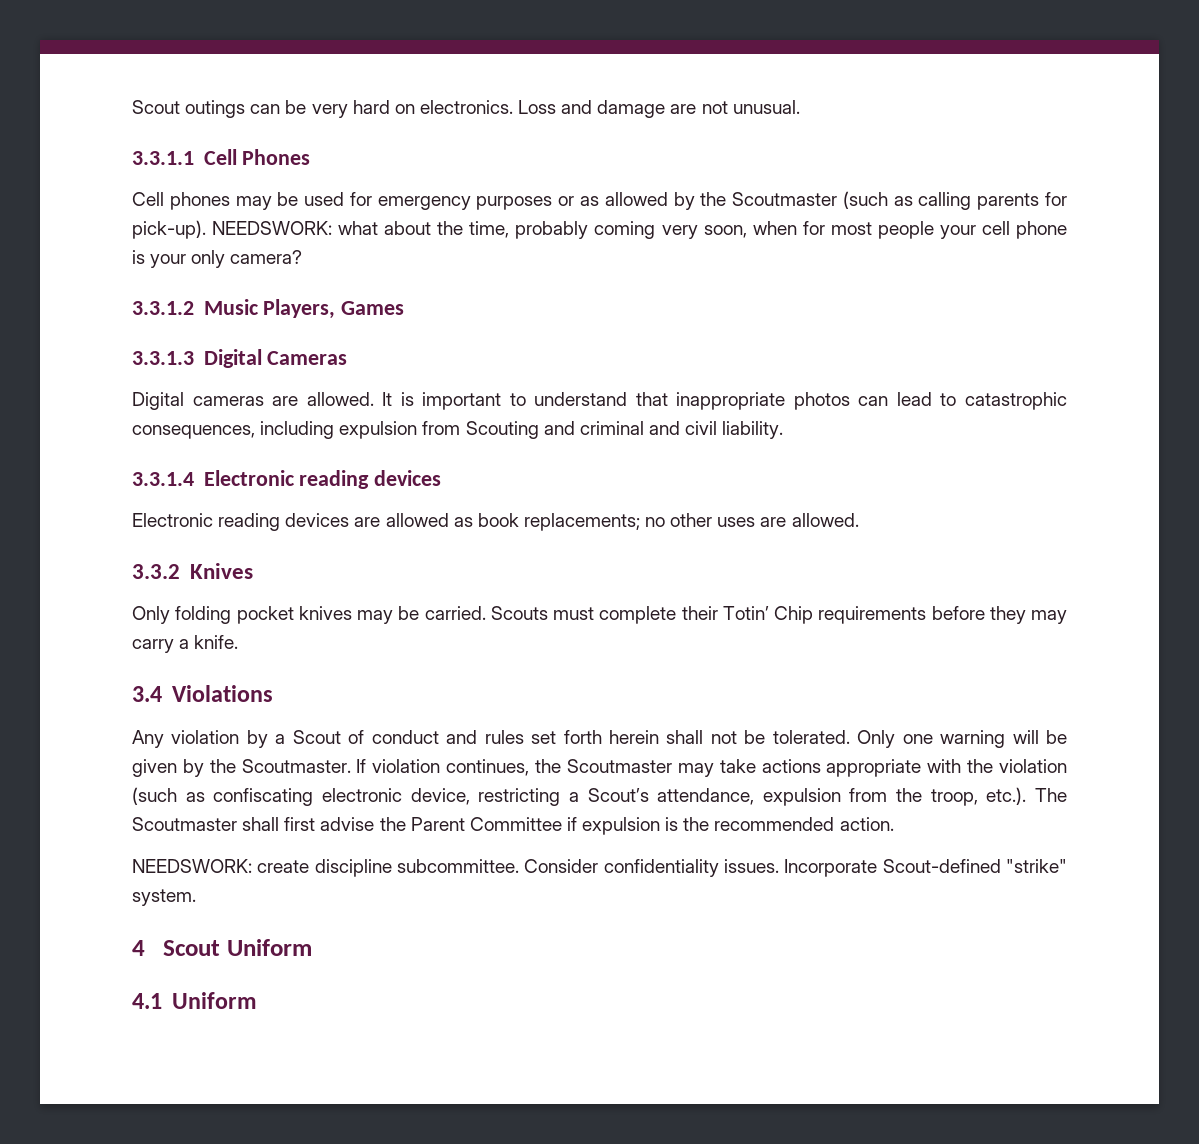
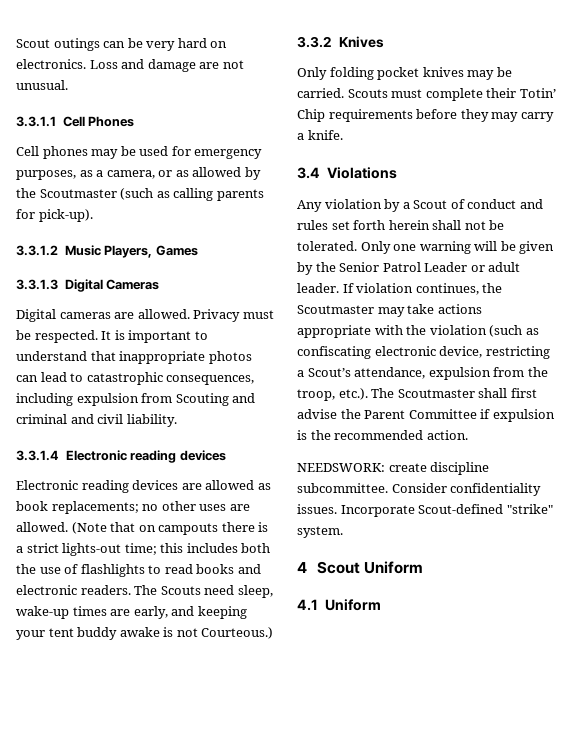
- Cell phones may be used for emergency purposes or as allowed by the Scoutmaster (such as calling parents for pick-up). NEEDSWORK: what about the time, probably coming very soon, when for most people your cell phone is your only camera?
+ Cell phones may be used for emergency purposes, as a camera, or as allowed by the Scoutmaster (such as calling parents for pick-up).
+ Privacy must be respected.
+ (Note that on campouts there is a strict lights-out time; this includes both the use of flashlights to read books and electronic readers. The Scouts need sleep, wake-up times are early, and keeping your tent buddy awake is not Courteous.)
- Only one warning will be given by the Scoutmaster.
+ Only one warning will be given by the Senior Patrol Leader or adult leader.

